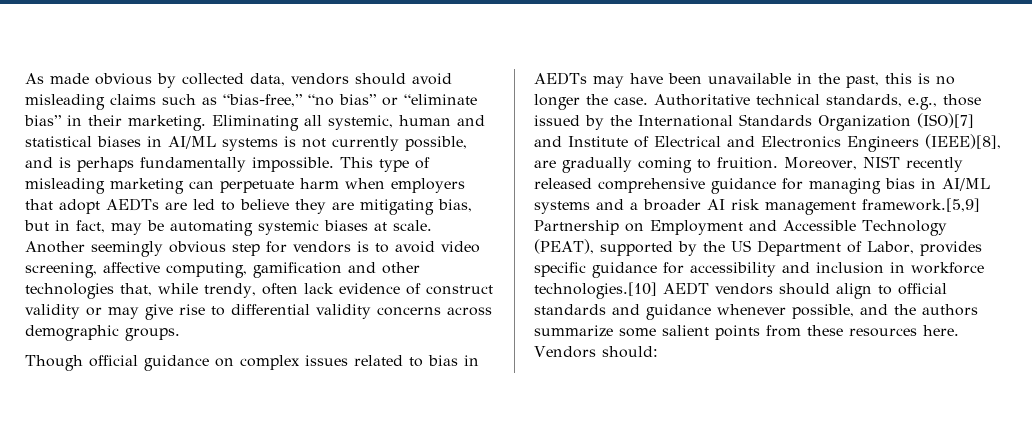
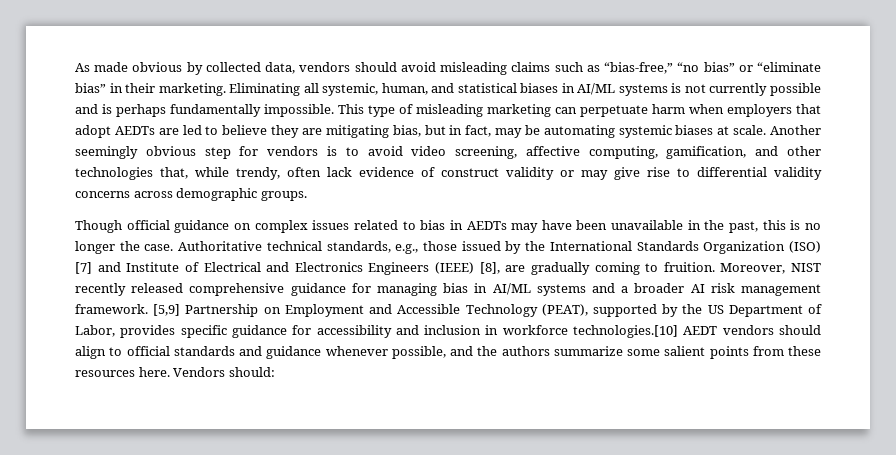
- Eliminating all systemic, human and statistical biases in AI/ML systems is not currently possible, and is perhaps fundamentally impossible.
+ Eliminating all systemic, human, and statistical biases in AI/ML systems is not currently possible and is perhaps fundamentally impossible.
- Another seemingly obvious step for vendors is to avoid video screening, affective computing, gamification and other technologies that, while trendy, often lack evidence of construct validity or may give rise to differential validity concerns across demographic groups.
+ Another seemingly obvious step for vendors is to avoid video screening, affective computing, gamification, and other technologies that, while trendy, often lack evidence of construct validity or may give rise to differential validity concerns across demographic groups.
- Authoritative technical standards, e.g., those issued by the International Standards Organization (ISO)[7] and Institute of Electrical and Electronics Engineers (IEEE)[8], are gradually coming to fruition.
+ Authoritative technical standards, e.g., those issued by the International Standards Organization (ISO) [7] and Institute of Electrical and Electronics Engineers (IEEE) [8], are gradually coming to fruition.
- Moreover, NIST recently released comprehensive guidance for managing bias in AI/ML systems and a broader AI risk management framework.[5,9] Partnership on Employment and Accessible Technology (PEAT), supported by the US Department of Labor, provides specific guidance for accessibility and inclusion in workforce technologies.[10] AEDT vendors should align to official standards and guidance whenever possible, and the authors summarize some salient points from these resources here.
+ Moreover, NIST recently released comprehensive guidance for managing bias in AI/ML systems and a broader AI risk management framework. [5,9] Partnership on Employment and Accessible Technology (PEAT), supported by the US Department of Labor, provides specific guidance for accessibility and inclusion in workforce technologies.[10] AEDT vendors should align to official standards and guidance whenever possible, and the authors summarize some salient points from these resources here.

